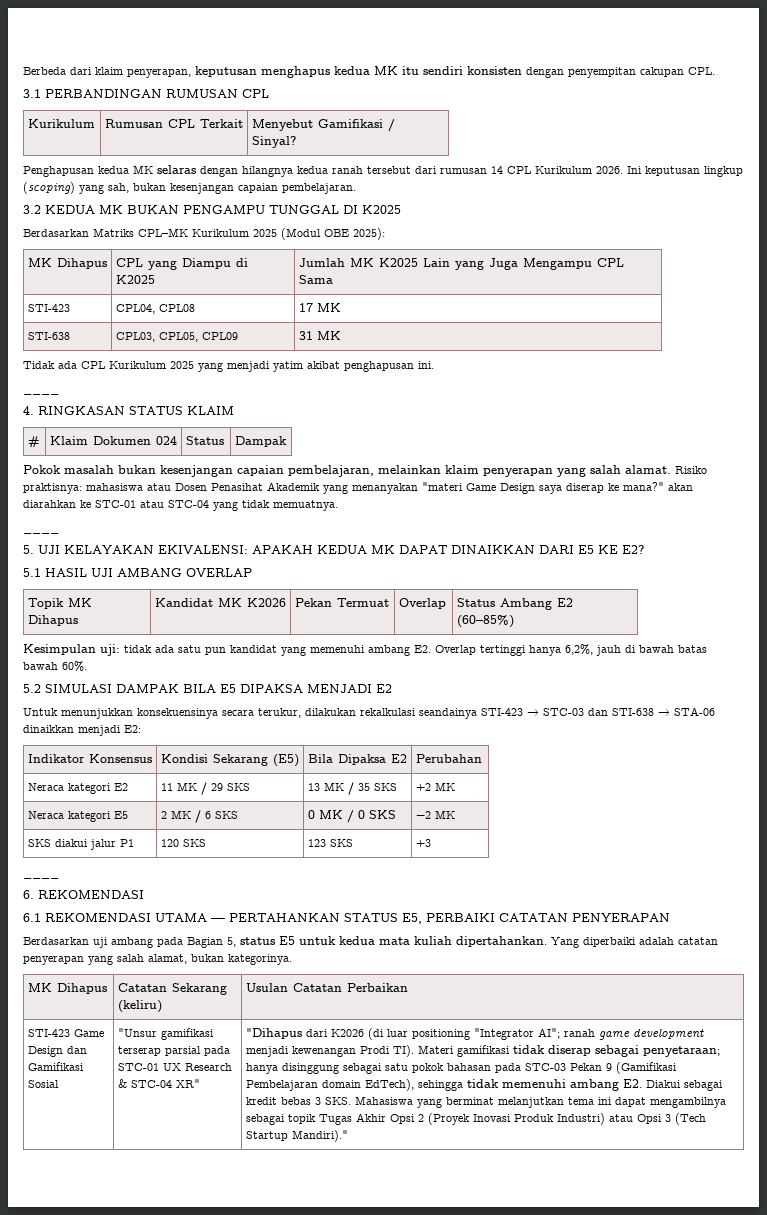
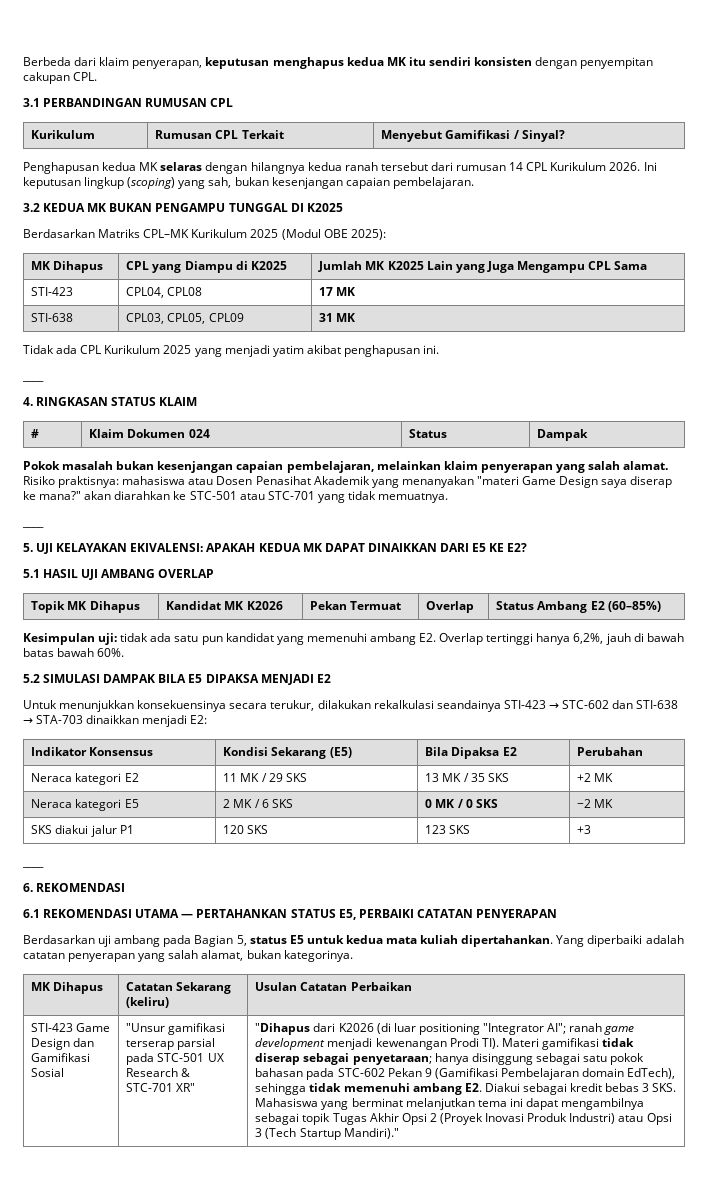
- Risiko praktisnya: mahasiswa atau Dosen Penasihat Akademik yang menanyakan "materi Game Design saya diserap ke mana?" akan diarahkan ke STC-01 atau STC-04 yang tidak memuatnya.
+ Risiko praktisnya: mahasiswa atau Dosen Penasihat Akademik yang menanyakan "materi Game Design saya diserap ke mana?" akan diarahkan ke STC-501 atau STC-701 yang tidak memuatnya.
- Untuk menunjukkan konsekuensinya secara terukur, dilakukan rekalkulasi seandainya STI-423 → STC-03 dan STI-638 → STA-06 dinaikkan menjadi E2:
+ Untuk menunjukkan konsekuensinya secara terukur, dilakukan rekalkulasi seandainya STI-423 → STC-602 dan STI-638 → STA-703 dinaikkan menjadi E2:
- "Unsur gamifikasi terserap parsial pada STC-01 UX Research & STC-04 XR"
+ "Unsur gamifikasi terserap parsial pada STC-501 UX Research & STC-701 XR"
- hanya disinggung sebagai satu pokok bahasan pada STC-03 Pekan 9 (Gamifikasi Pembelajaran domain EdTech), sehingga tidak memenuhi ambang E2. Diakui sebagai kredit bebas 3 SKS. Mahasiswa yang berminat melanjutkan tema ini dapat mengambilnya sebagai topik Tugas Akhir Opsi 2 (Proyek Inovasi Produk Industri) atau Opsi 3 (Tech Startup Mandiri)."
+ hanya disinggung sebagai satu pokok bahasan pada STC-602 Pekan 9 (Gamifikasi Pembelajaran domain EdTech), sehingga tidak memenuhi ambang E2. Diakui sebagai kredit bebas 3 SKS. Mahasiswa yang berminat melanjutkan tema ini dapat mengambilnya sebagai topik Tugas Akhir Opsi 2 (Proyek Inovasi Produk Industri) atau Opsi 3 (Tech Startup Mandiri)."

